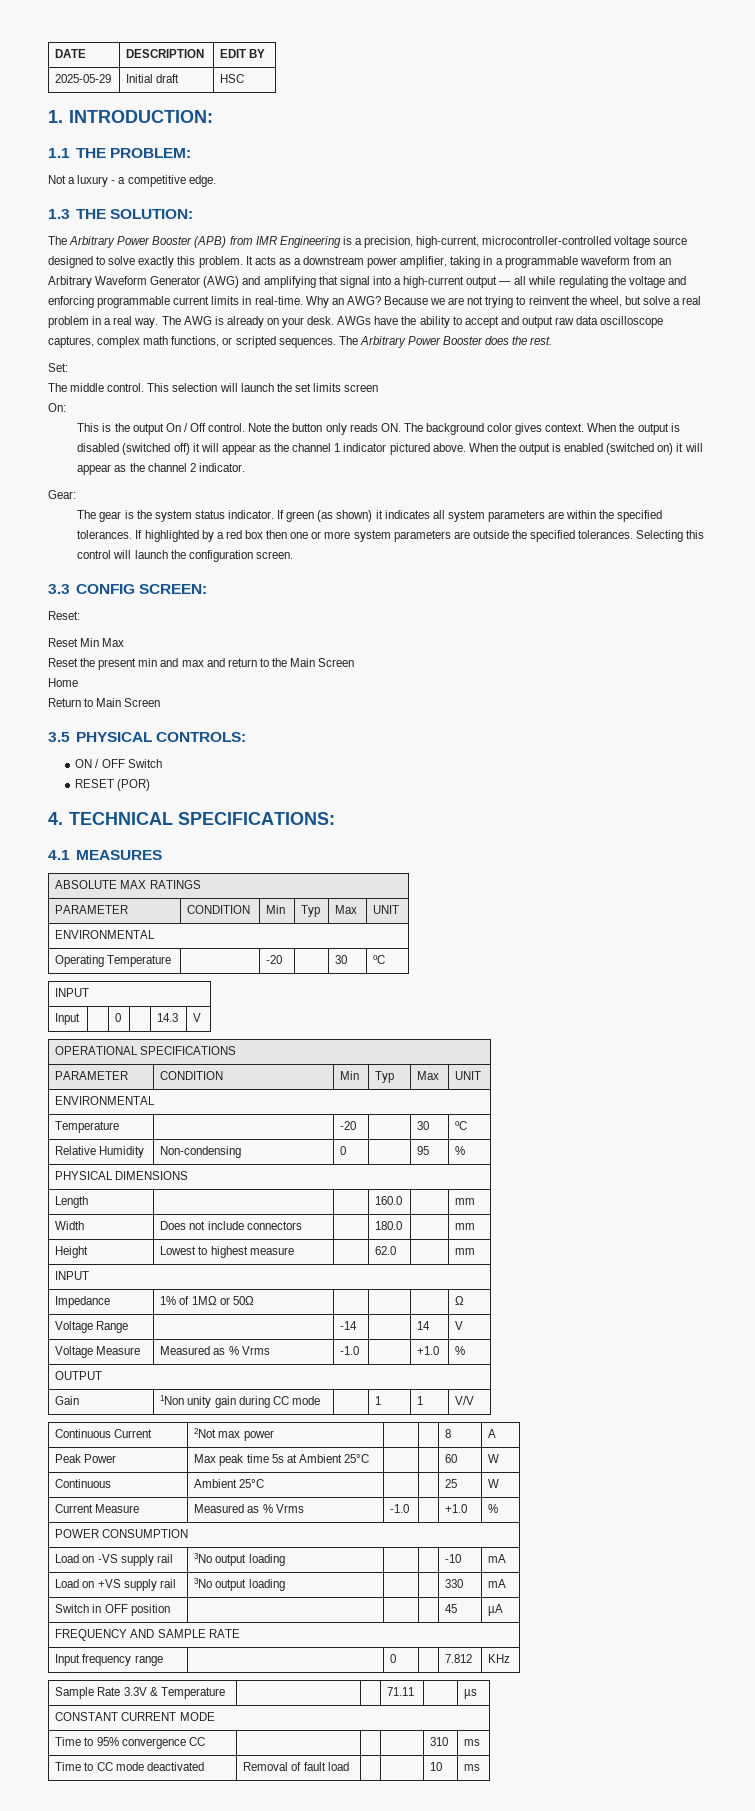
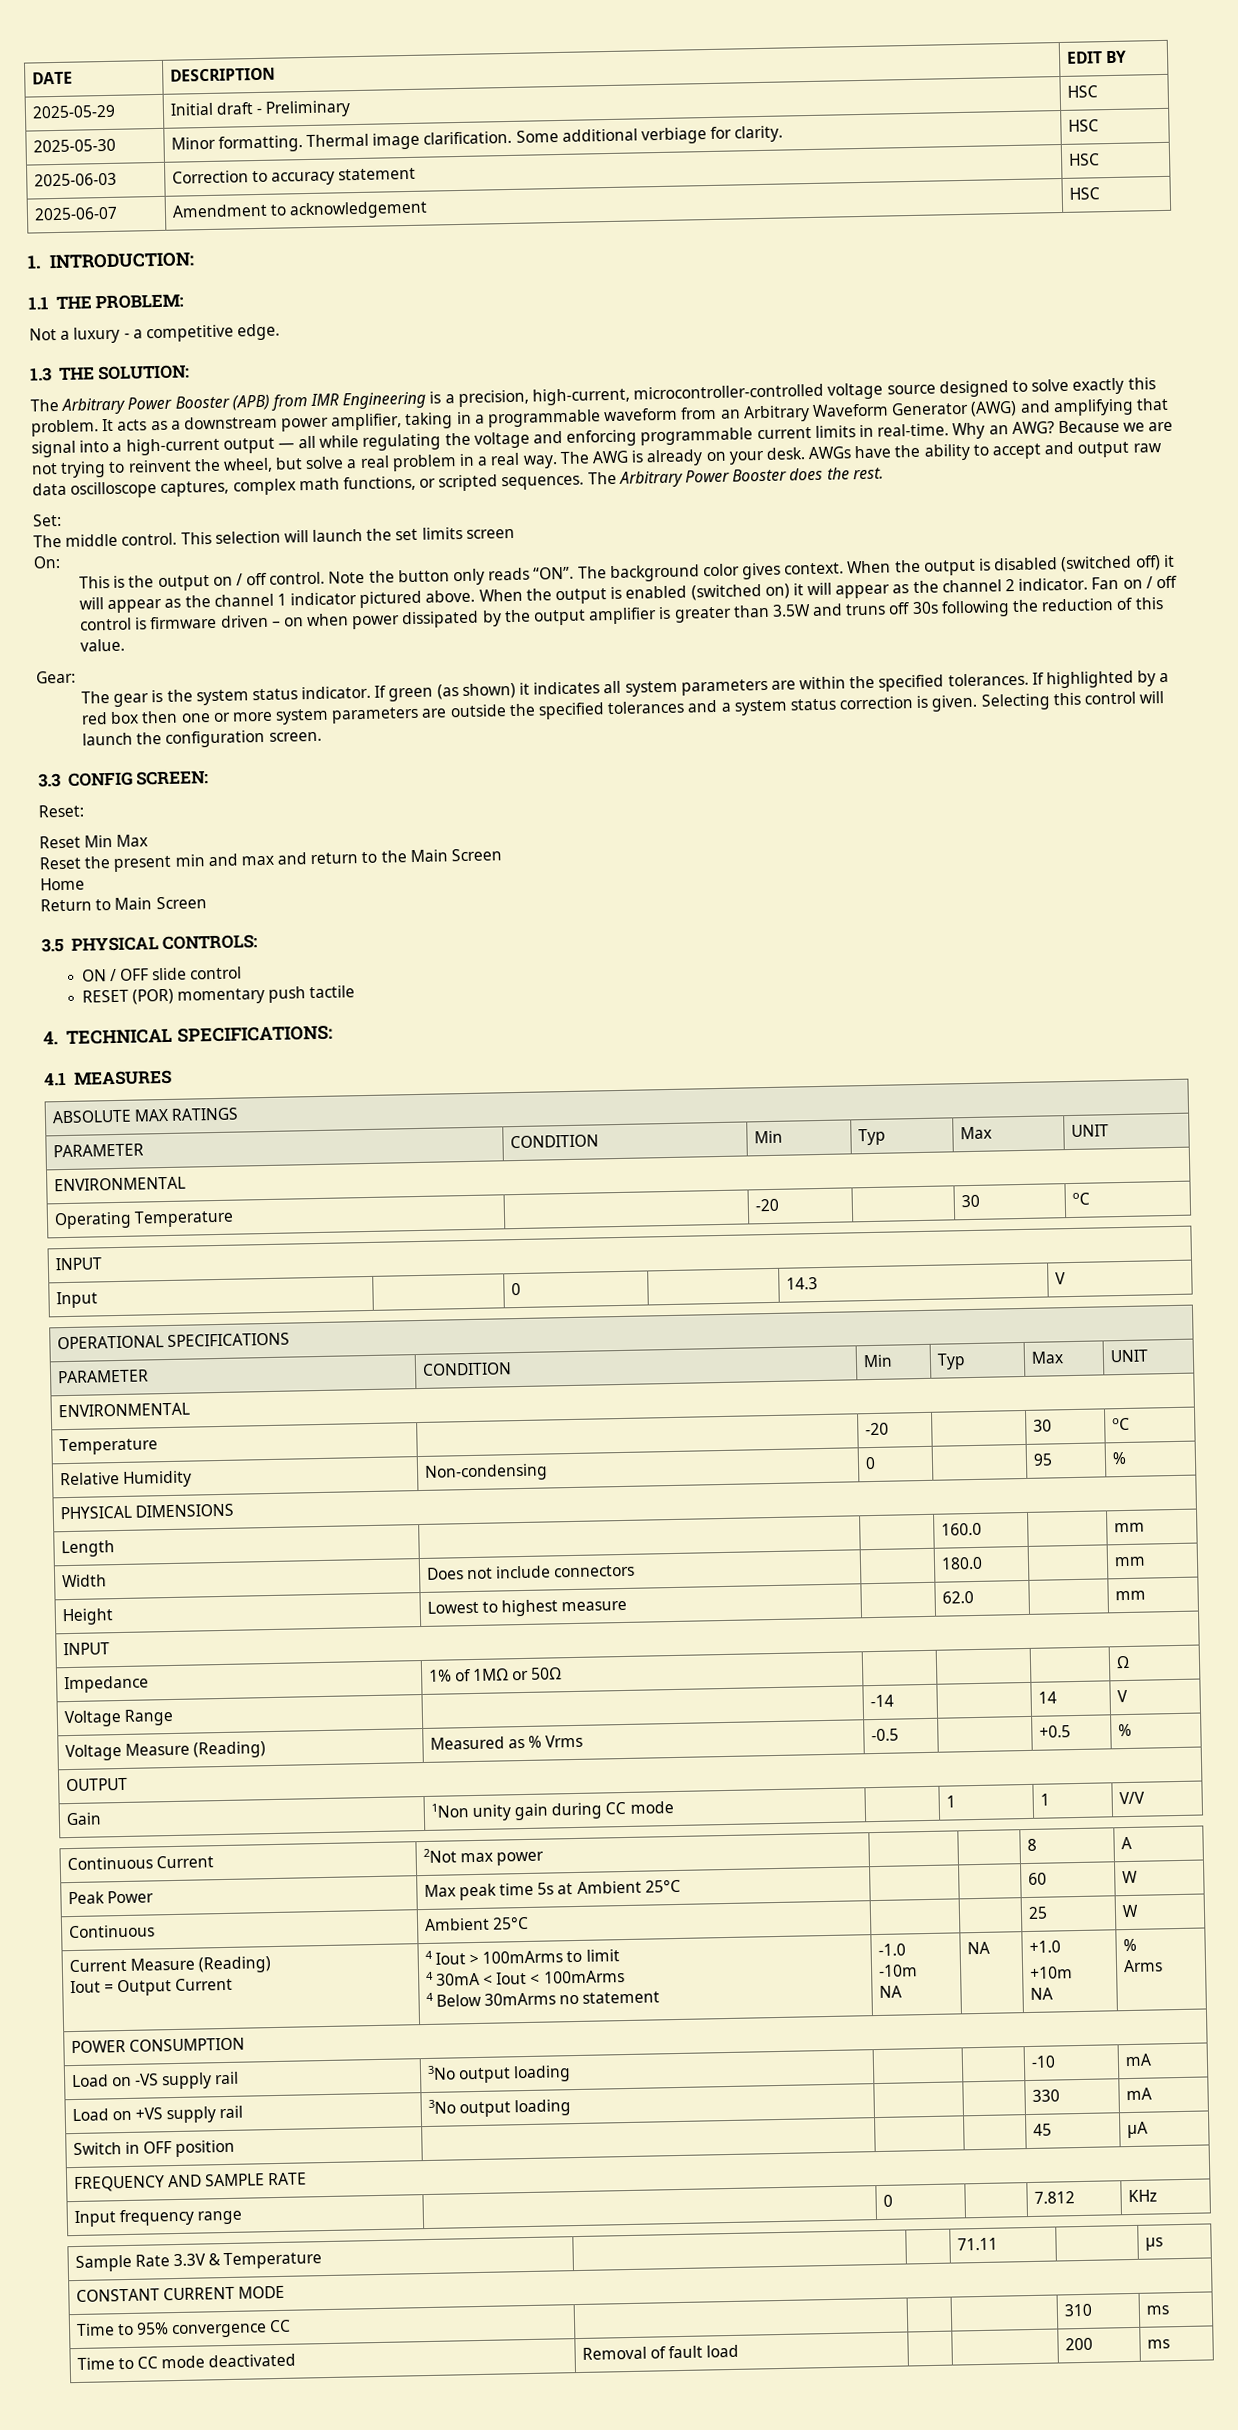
- 2025-05-29 | Initial draft | HSC
+ 2025-05-29 | Initial draft - Preliminary | HSC
+ 2025-05-30 | Minor formatting. Thermal image clarification. Some additional verbiage for clarity. | HSC
+ 2025-06-03 | Correction to accuracy statement | HSC
+ 2025-06-07 | Amendment to acknowledgement | HSC
- This is the output On / Off control.
+ This is the output on / off control.
- Note the button only reads ON. The background color gives context.
+ Note the button only reads “ON”. The background color gives context.
+ Fan on / off control is firmware driven – on when power dissipated by the output amplifier is greater than 3.5W and truns off 30s following the reduction of this value.
- If highlighted by a red box then one or more system parameters are outside the specified tolerances.
+ If highlighted by a red box then one or more system parameters are outside the specified tolerances and a system status correction is given.
- ON / OFF Switch
+ ON / OFF slide control
- RESET (POR)
+ RESET (POR) momentary push tactile
- Voltage Measure | Measured as % Vrms | -1.0 | | +1.0 | %
+ Voltage Measure (Reading) | Measured as % Vrms | -0.5 | | +0.5 | %
- Current Measure | Measured as % Vrms | -1.0 | | +1.0 | %
+ Current Measure (Reading)
+ Iout = Output Current | 4 Iout > 100mArms to limit
+ 4 30mA < Iout < 100mArms
+ 4 Below 30mArms no statement | -1.0
+ -10m
+ NA | NA | +1.0
+ +10m
+ NA | %
+ Arms
- Time to CC mode deactivated | Removal of fault load | | | 10 | ms
+ Time to CC mode deactivated | Removal of fault load | | | 200 | ms

